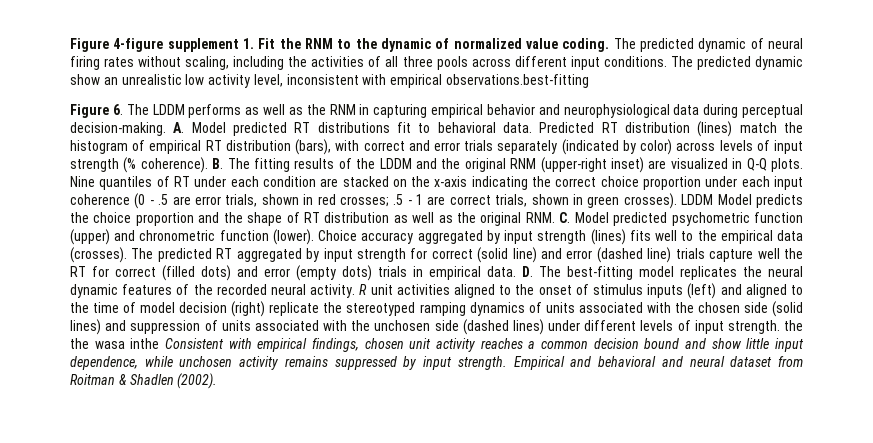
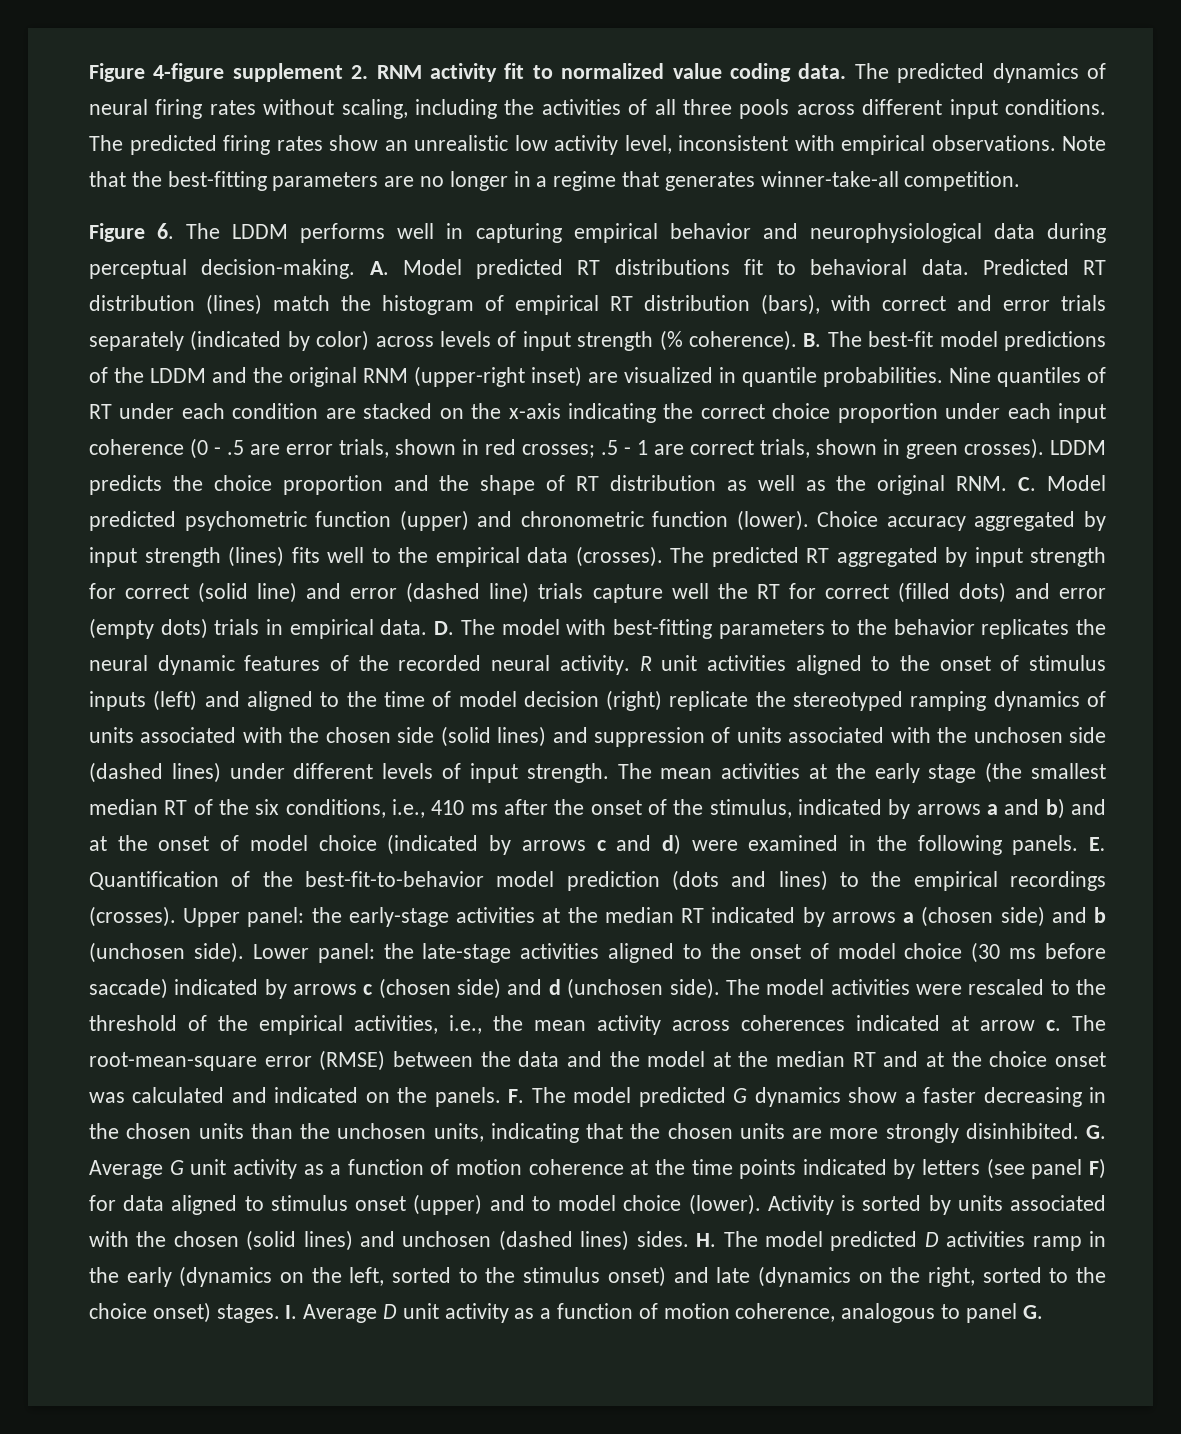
- Figure 4-figure supplement 1. Fit the RNM to the dynamic of normalized value coding. The predicted dynamic of neural firing rates without scaling, including the activities of all three pools across different input conditions.
+ Figure 4-figure supplement 2. RNM activity fit to normalized value coding data. The predicted dynamics of neural firing rates without scaling, including the activities of all three pools across different input conditions.
- The predicted dynamic show an unrealistic low activity level, inconsistent with empirical observations.best-fitting
+ The predicted firing rates show an unrealistic low activity level, inconsistent with empirical observations. Note that the best-fitting parameters are no longer in a regime that generates winner-take-all competition.
- Figure 6. The LDDM performs as well as the RNM in capturing empirical behavior and neurophysiological data during perceptual decision-making.
+ Figure 6. The LDDM performs well in capturing empirical behavior and neurophysiological data during perceptual decision-making.
- B. The fitting results of the LDDM and the original RNM (upper-right inset) are visualized in Q-Q plots.
+ B. The best-fit model predictions of the LDDM and the original RNM (upper-right inset) are visualized in quantile probabilities.
- LDDM Model predicts the choice proportion and the shape of RT distribution as well as the original RNM. C. Model predicted psychometric function (upper) and chronometric function (lower).
+ LDDM predicts the choice proportion and the shape of RT distribution as well as the original RNM. C. Model predicted psychometric function (upper) and chronometric function (lower).
- D. The best-fitting model replicates the neural dynamic features of the recorded neural activity.
+ D. The model with best-fitting parameters to the behavior replicates the neural dynamic features of the recorded neural activity.
- R unit activities aligned to the onset of stimulus inputs (left) and aligned to the time of model decision (right) replicate the stereotyped ramping dynamics of units associated with the chosen side (solid lines) and suppression of units associated with the unchosen side (dashed lines) under different levels of input strength. the the wasa inthe Consistent with empirical findings, chosen unit activity reaches a common decision bound and show little input dependence, while unchosen activity remains suppressed by input strength. Empirical and behavioral and neural dataset from Roitman & Shadlen (2002).
+ R unit activities aligned to the onset of stimulus inputs (left) and aligned to the time of model decision (right) replicate the stereotyped ramping dynamics of units associated with the chosen side (solid lines) and suppression of units associated with the unchosen side (dashed lines) under different levels of input strength. The mean activities at the early stage (the smallest median RT of the six conditions, i.e., 410 ms after the onset of the stimulus, indicated by arrows a and b) and at the onset of model choice (indicated by arrows c and d) were examined in the following panels. E. Quantification of the best-fit-to-behavior model prediction (dots and lines) to the empirical recordings (crosses). Upper panel: the early-stage activities at the median RT indicated by arrows a (chosen side) and b (unchosen side). Lower panel: the late-stage activities aligned to the onset of model choice (30 ms before saccade) indicated by arrows c (chosen side) and d (unchosen side). The model activities were rescaled to the threshold of the empirical activities, i.e., the mean activity across coherences indicated at arrow c. The root-mean-square error (RMSE) between the data and the model at the median RT and at the choice onset was calculated and indicated on the panels. F. The model predicted G dynamics show a faster decreasing in the chosen units than the unchosen units, indicating that the chosen units are more strongly disinhibited. G. Average G unit activity as a function of motion coherence at the time points indicated by letters (see panel F) for data aligned to stimulus onset (upper) and to model choice (lower). Activity is sorted by units associated with the chosen (solid lines) and unchosen (dashed lines) sides. H. The model predicted D activities ramp in the early (dynamics on the left, sorted to the stimulus onset) and late (dynamics on the right, sorted to the choice onset) stages. I. Average D unit activity as a function of motion coherence, analogous to panel G.

